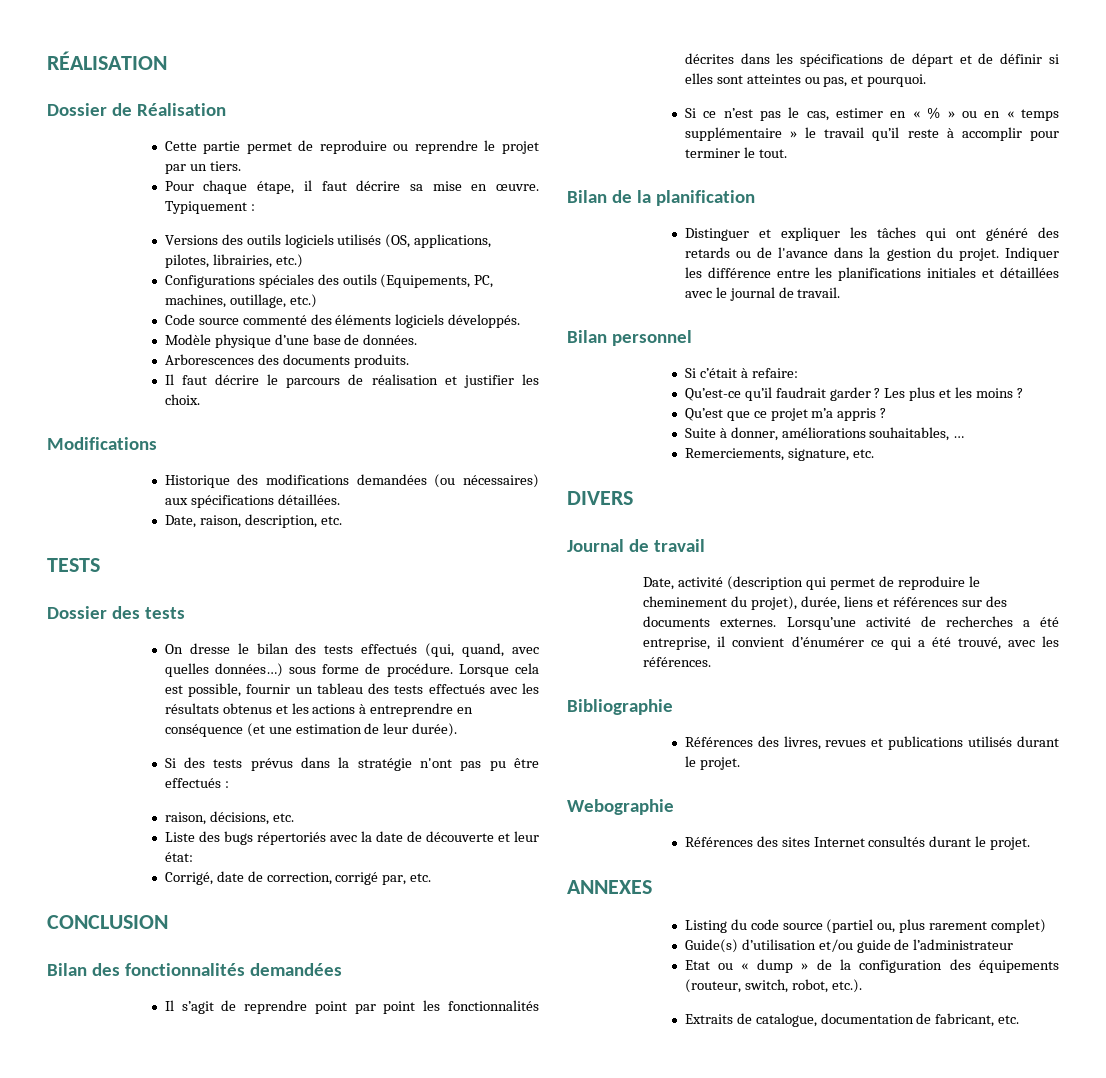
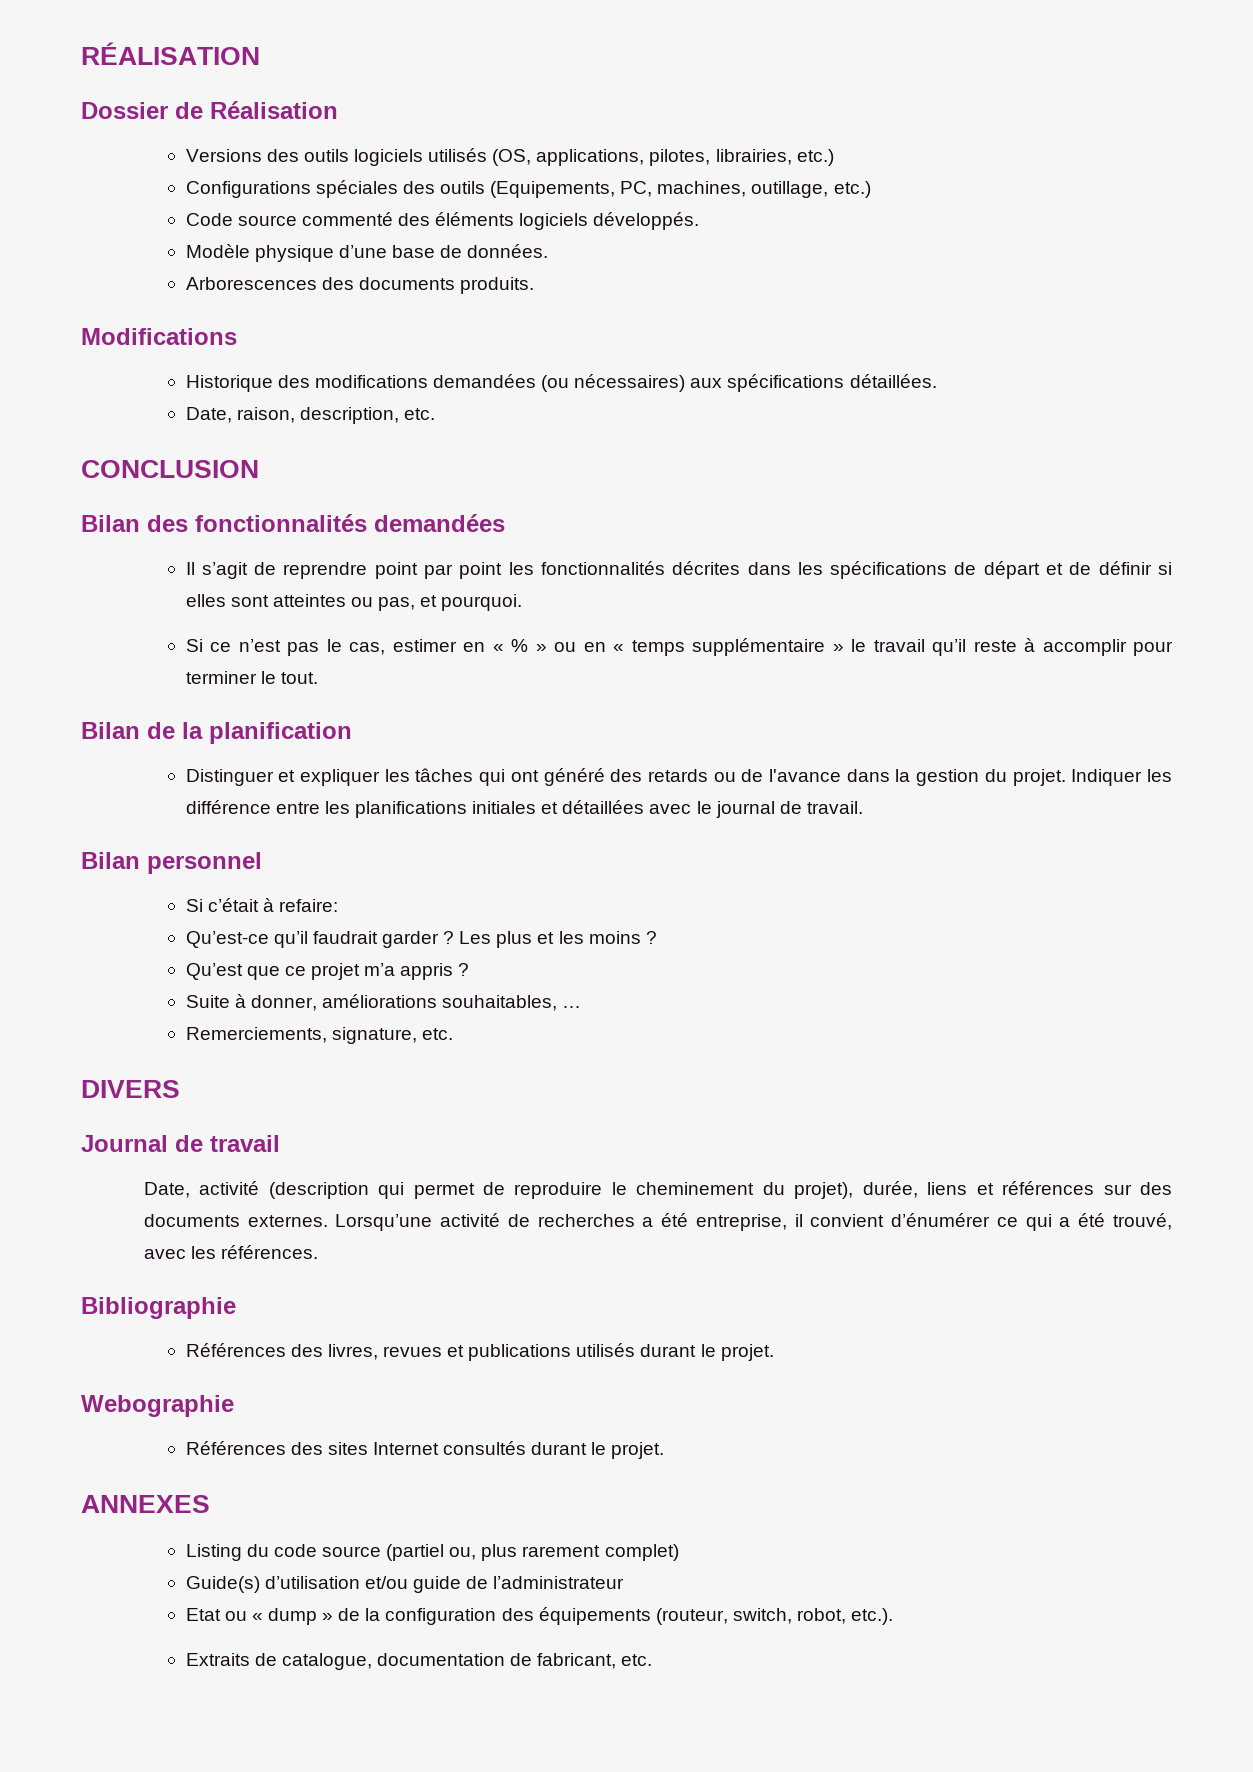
- Cette partie permet de reproduire ou reprendre le projet par un tiers.
- Pour chaque étape, il faut décrire sa mise en œuvre. Typiquement :
- Il faut décrire le parcours de réalisation et justifier les choix.
- TESTS
- Dossier des tests
- On dresse le bilan des tests effectués (qui, quand, avec quelles données…) sous forme de procédure. Lorsque cela est possible, fournir un tableau des tests effectués avec les résultats obtenus et les actions à entreprendre en conséquence (et une estimation de leur durée).
- Si des tests prévus dans la stratégie n'ont pas pu être effectués :
- raison, décisions, etc.
- Liste des bugs répertoriés avec la date de découverte et leur état:
- Corrigé, date de correction, corrigé par, etc.

